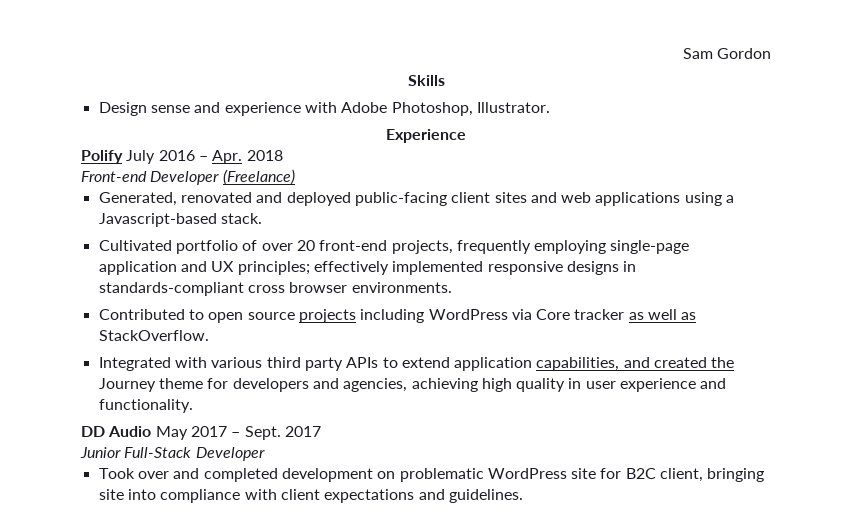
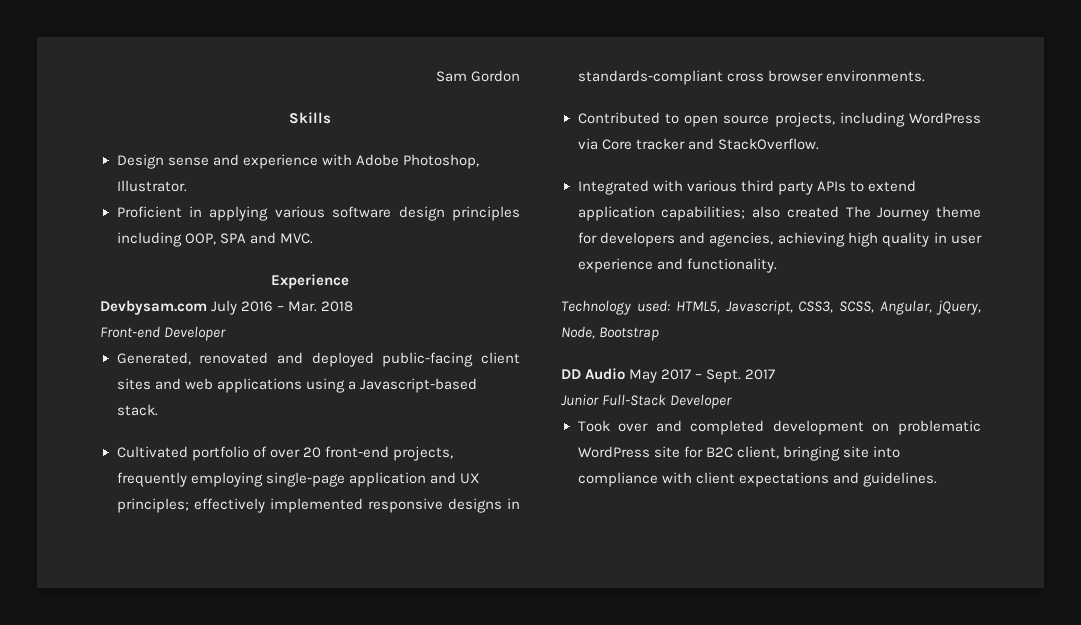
+ Proficient in applying various software design principles including OOP, SPA and MVC.
- Polify July 2016 – Apr. 2018
+ Devbysam.com July 2016 – Mar. 2018
- Front-end Developer (Freelance)
+ Front-end Developer
- Contributed to open source projects including WordPress via Core tracker as well as StackOverflow.
+ Contributed to open source projects, including WordPress via Core tracker and StackOverflow.
- Integrated with various third party APIs to extend application capabilities, and created the Journey theme for developers and agencies, achieving high quality in user experience and functionality.
+ Integrated with various third party APIs to extend application capabilities; also created The Journey theme for developers and agencies, achieving high quality in user experience and functionality.
+ Technology used: HTML5, Javascript, CSS3, SCSS, Angular, jQuery, Node, Bootstrap

